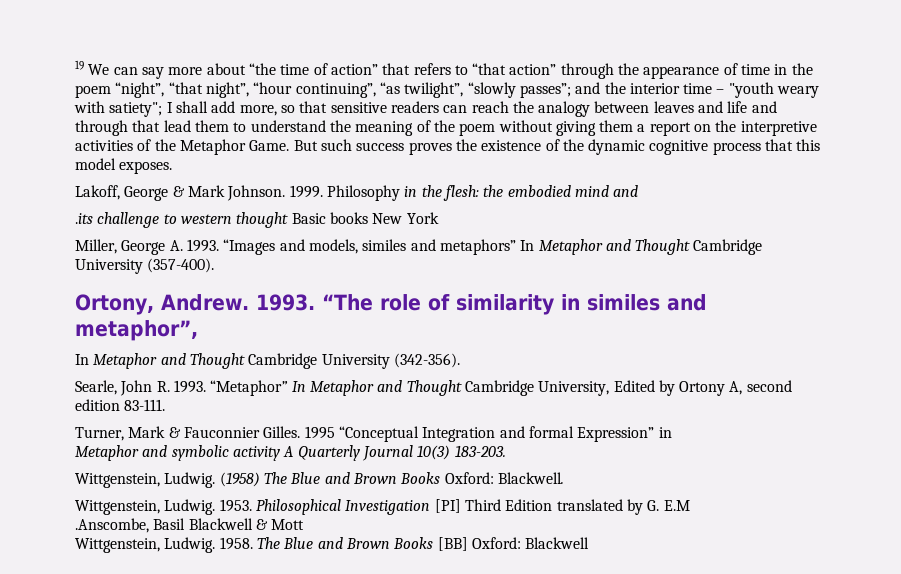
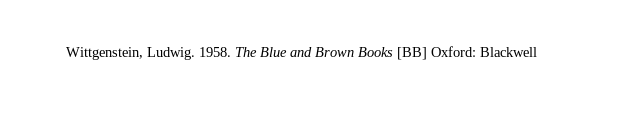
- 19 We can say more about “the time of action” that refers to “that action” through the appearance of time in the poem “night”, “that night”, “hour continuing”, “as twilight”, “slowly passes”; and the interior time – "youth weary with satiety"; I shall add more, so that sensitive readers can reach the analogy between leaves and life and through that lead them to understand the meaning of the poem without giving them a report on the interpretive activities of the Metaphor Game. But such success proves the existence of the dynamic cognitive process that this model exposes.
- Lakoff, George & Mark Johnson. 1999. Philosophy in the flesh: the embodied mind and
- .its challenge to western thought Basic books New York
- Miller, George A. 1993. “Images and models, similes and metaphors” In Metaphor and Thought Cambridge University (357-400).
- Ortony, Andrew. 1993. “The role of similarity in similes and metaphor”,
- In Metaphor and Thought Cambridge University (342-356).
- Searle, John R. 1993. “Metaphor” In Metaphor and Thought Cambridge University, Edited by Ortony A, second edition 83-111.
- Turner, Mark & Fauconnier Gilles. 1995 “Conceptual Integration and formal Expression” in
- Metaphor and symbolic activity A Quarterly Journal 10(3) 183-203.
- Wittgenstein, Ludwig. (1958) The Blue and Brown Books Oxford: Blackwell.
- Wittgenstein, Ludwig. 1953. Philosophical Investigation [PI] Third Edition translated by G. E.M
- .Anscombe, Basil Blackwell & Mott

